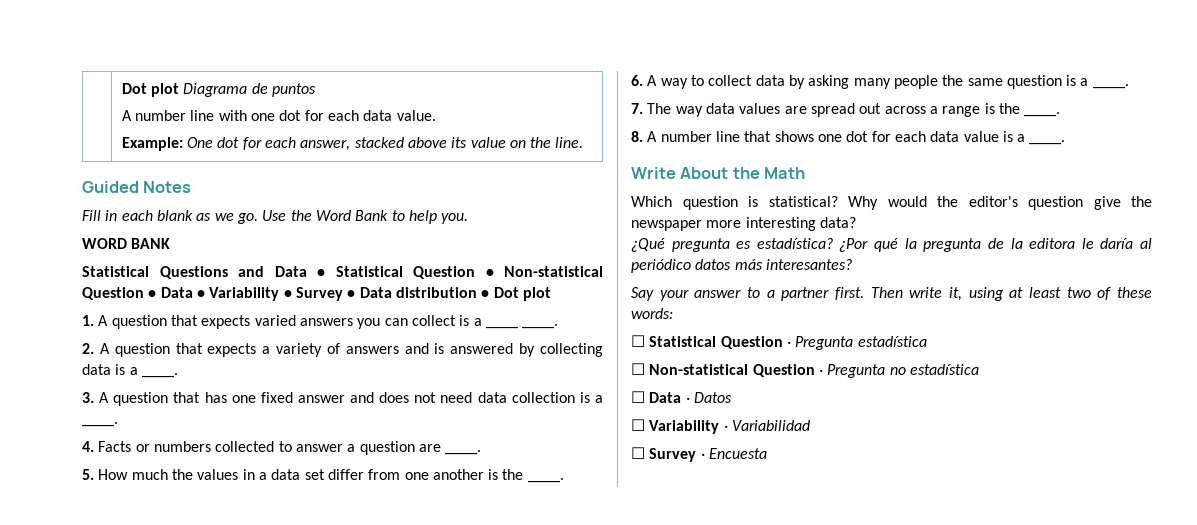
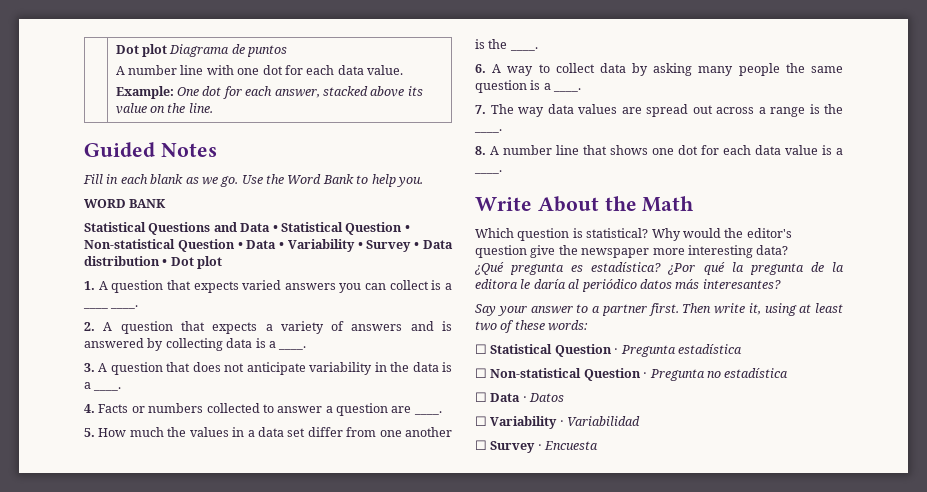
- 3. A question that has one fixed answer and does not need data collection is a ____.
+ 3. A question that does not anticipate variability in the data is a ____.

